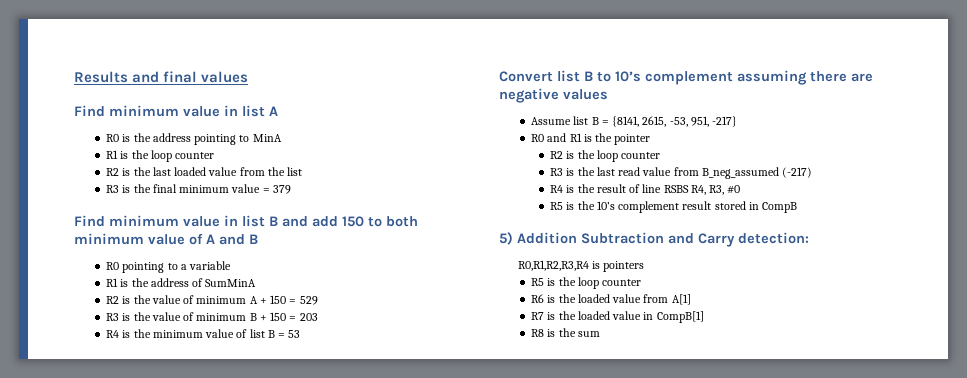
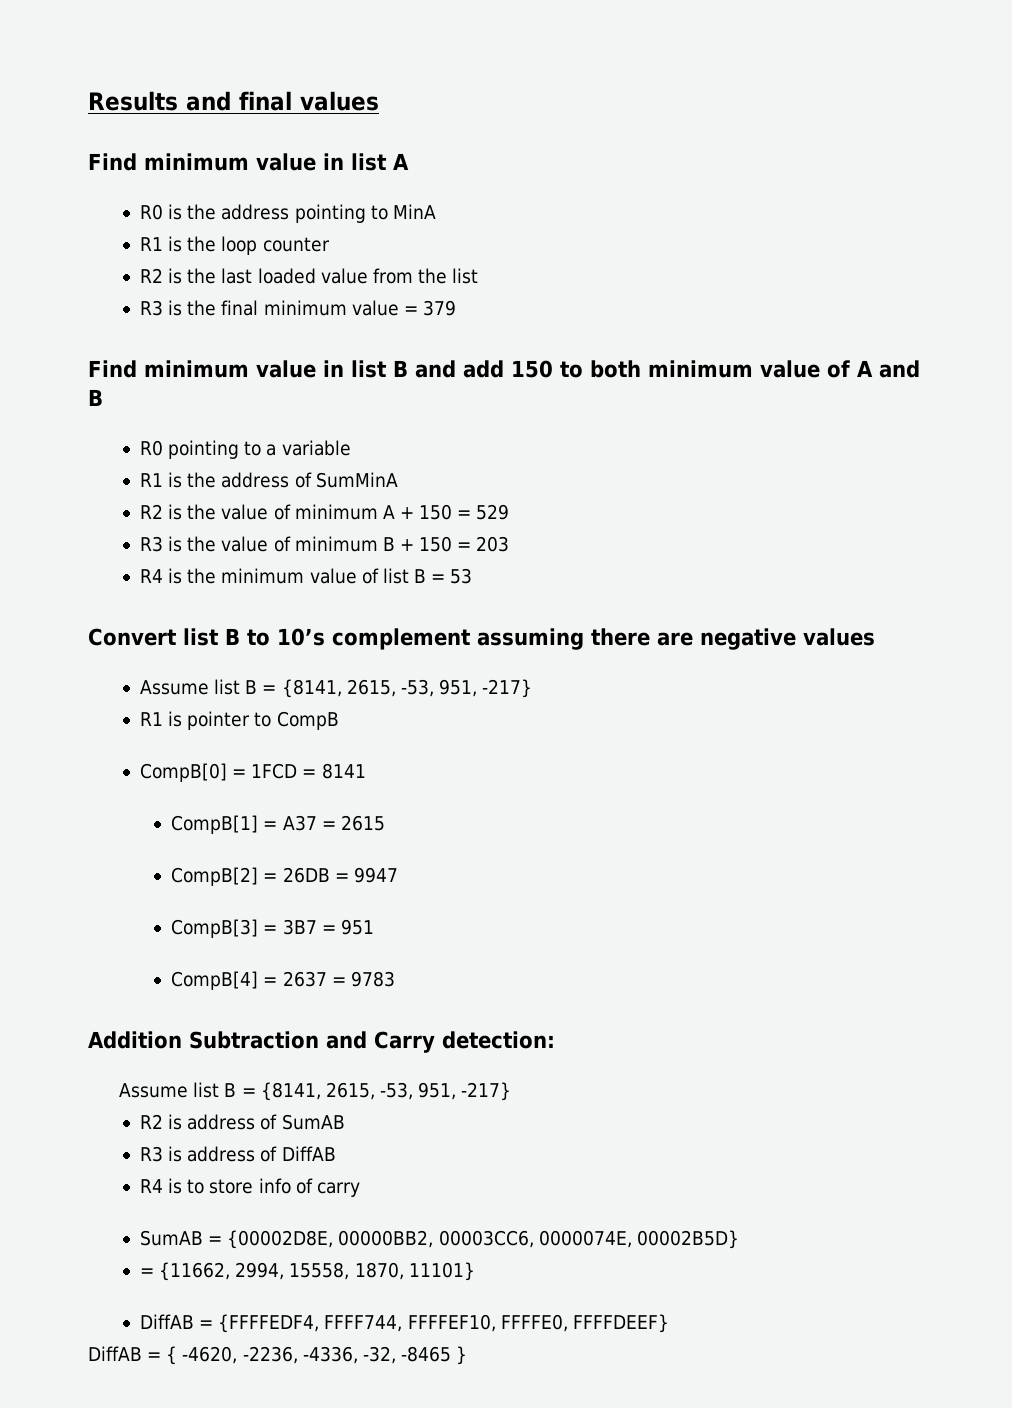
- R0 and R1 is the pointer
- R2 is the loop counter
- R3 is the last read value from B_neg_assumed (-217)
- R4 is the result of line RSBS R4, R3, #0
- R5 is the 10’s complement result stored in CompB
- 5) Addition Subtraction and Carry detection:
- R0,R1,R2,R3,R4 is pointers
- R5 is the loop counter
- R6 is the loaded value from A[1]
- R7 is the loaded value in CompB[1]
- R8 is the sum
+ R1 is pointer to CompB
+ CompB[0] = 1FCD = 8141
+ CompB[1] = A37 = 2615
+ CompB[2] = 26DB = 9947
+ CompB[3] = 3B7 = 951
+ CompB[4] = 2637 = 9783
+ Addition Subtraction and Carry detection:
+ Assume list B = {8141, 2615, -53, 951, -217}
+ R2 is address of SumAB
+ R3 is address of DiffAB
+ R4 is to store info of carry
+ SumAB = {00002D8E, 00000BB2, 00003CC6, 0000074E, 00002B5D}
+ = {11662, 2994, 15558, 1870, 11101}
+ DiffAB = {FFFFEDF4, FFFF744, FFFFEF10, FFFFE0, FFFFDEEF}
+ DiffAB = { -4620, -2236, -4336, -32, -8465 }

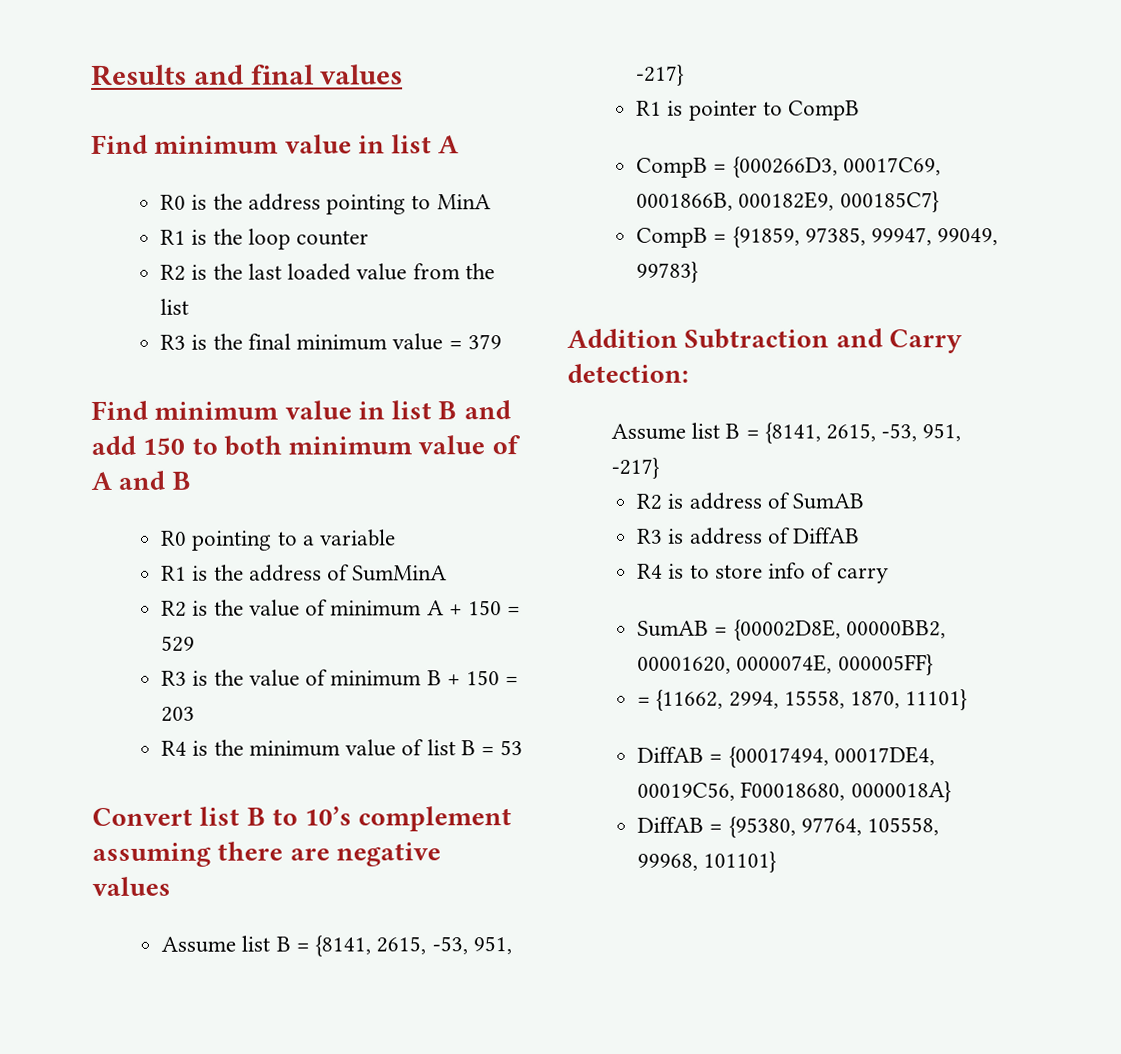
- CompB[0] = 1FCD = 8141
- CompB[1] = A37 = 2615
- CompB[2] = 26DB = 9947
- CompB[3] = 3B7 = 951
- CompB[4] = 2637 = 9783
+ CompB = {000266D3, 00017C69, 0001866B, 000182E9, 000185C7}
+ CompB = {91859, 97385, 99947, 99049, 99783}
- SumAB = {00002D8E, 00000BB2, 00003CC6, 0000074E, 00002B5D}
+ SumAB = {00002D8E, 00000BB2, 00001620, 0000074E, 000005FF}
- DiffAB = {FFFFEDF4, FFFF744, FFFFEF10, FFFFE0, FFFFDEEF}
- DiffAB = { -4620, -2236, -4336, -32, -8465 }
+ DiffAB = {00017494, 00017DE4, 00019C56, F00018680, 0000018A}
+ DiffAB = {95380, 97764, 105558, 99968, 101101}

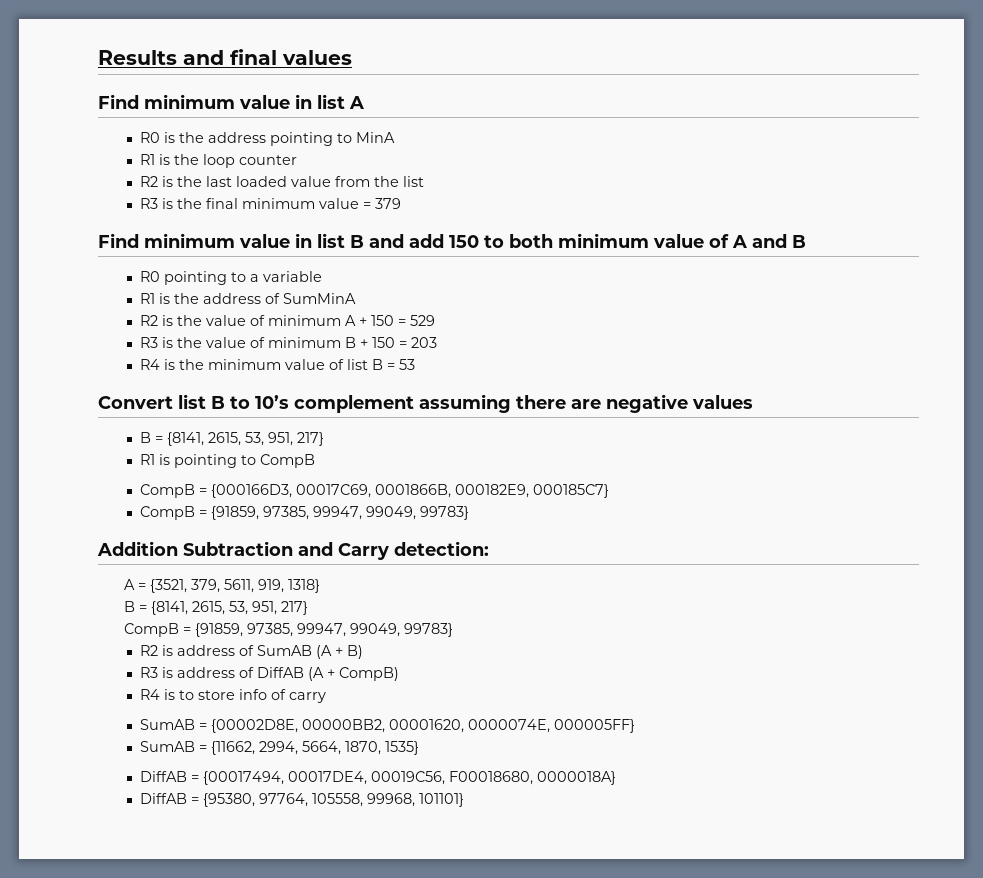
  Convert list B to 10’s complement assuming there are negative values
- Assume list B = {8141, 2615, -53, 951, -217}
- R1 is pointer to CompB
+ B = {8141, 2615, 53, 951, 217}
+ R1 is pointing to CompB
- CompB = {000266D3, 00017C69, 0001866B, 000182E9, 000185C7}
+ CompB = {000166D3, 00017C69, 0001866B, 000182E9, 000185C7}
  Addition Subtraction and Carry detection:
- Assume list B = {8141, 2615, -53, 951, -217}
+ A = {3521, 379, 5611, 919, 1318}
+ B = {8141, 2615, 53, 951, 217}
+ CompB = {91859, 97385, 99947, 99049, 99783}
- R2 is address of SumAB
+ R2 is address of SumAB (A + B)
- R3 is address of DiffAB
+ R3 is address of DiffAB (A + CompB)
- = {11662, 2994, 15558, 1870, 11101}
+ SumAB = {11662, 2994, 5664, 1870, 1535}

